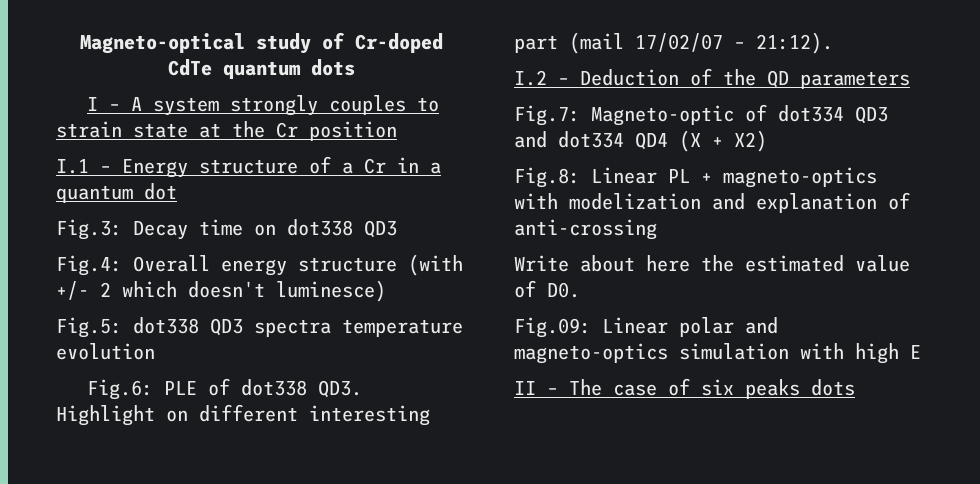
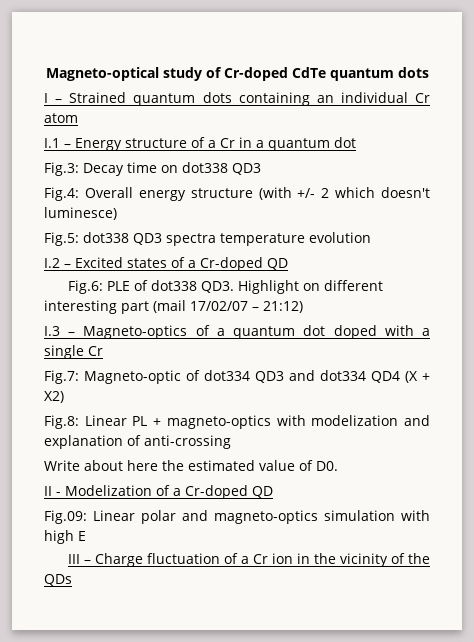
- I – A system strongly couples to strain state at the Cr position
+ I – Strained quantum dots containing an individual Cr atom
+ I.2 – Excited states of a Cr-doped QD
- Fig.6: PLE of dot338 QD3. Highlight on different interesting part (mail 17/02/07 – 21:12).
- I.2 – Deduction of the QD parameters
+ Fig.6: PLE of dot338 QD3. Highlight on different interesting part (mail 17/02/07 – 21:12)
+ I.3 – Magneto-optics of a quantum dot doped with a single Cr
+ II - Modelization of a Cr-doped QD
- II – The case of six peaks dots
+ III – Charge fluctuation of a Cr ion in the vicinity of the QDs

